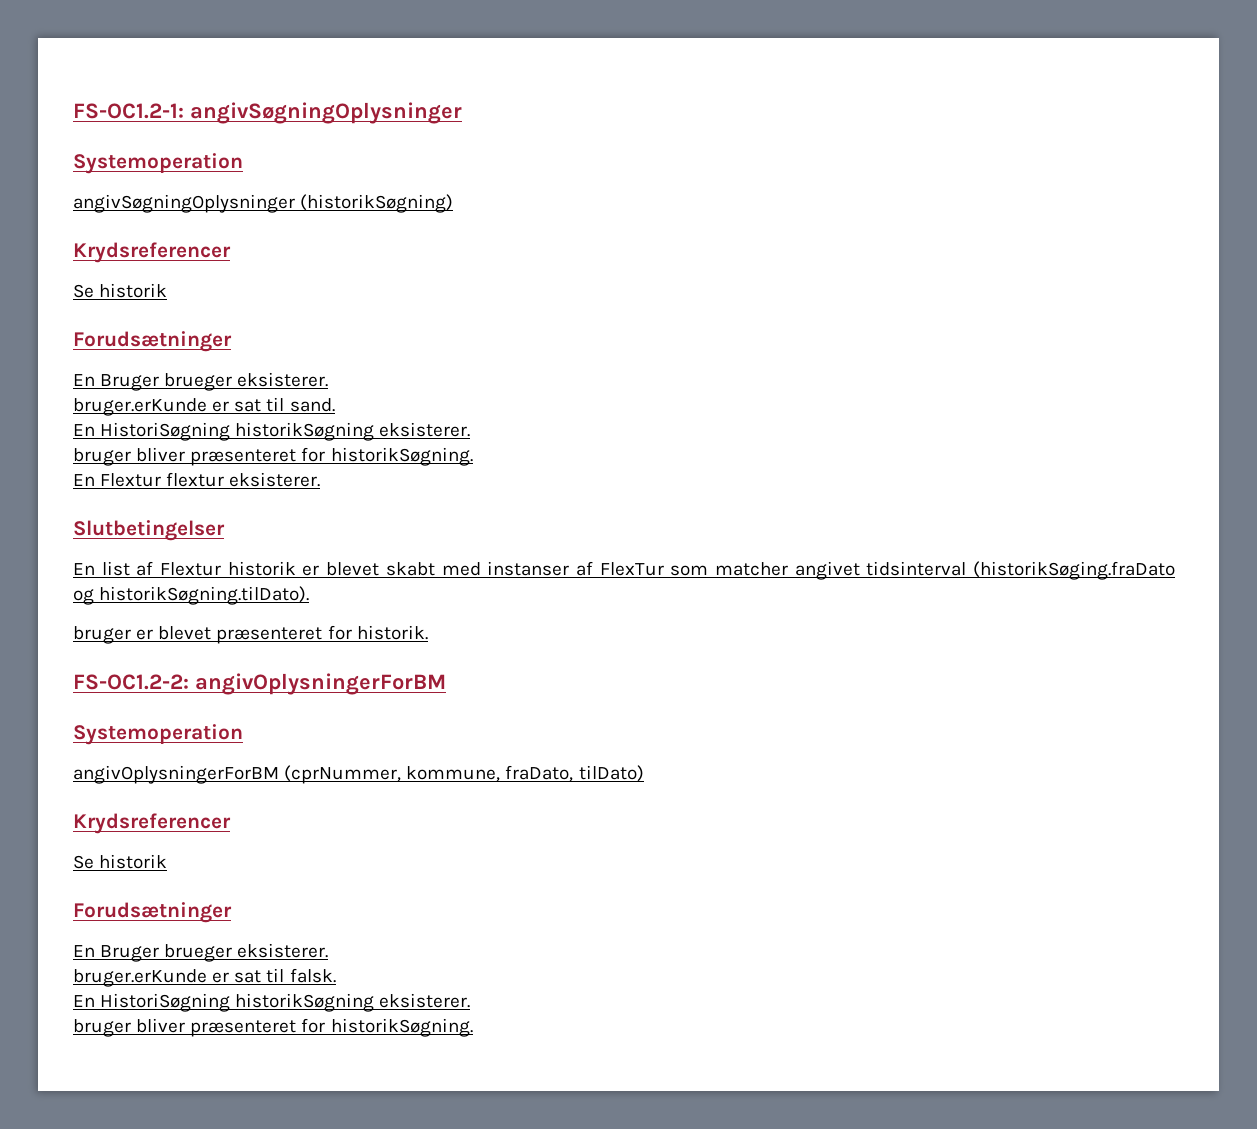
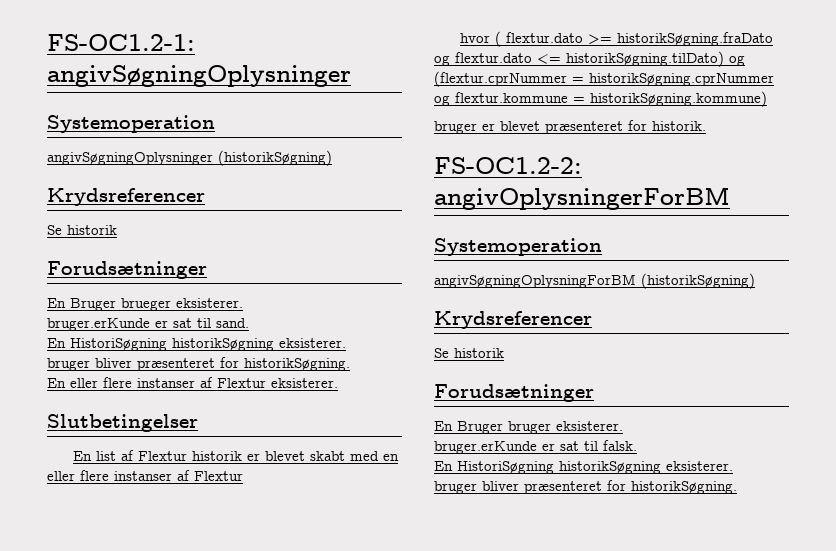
- En Flextur flextur eksisterer.
+ En eller flere instanser af Flextur eksisterer.
- En list af Flextur historik er blevet skabt med instanser af FlexTur som matcher angivet tidsinterval (historikSøging.fraDato og historikSøgning.tilDato).
+ En list af Flextur historik er blevet skabt med en eller flere instanser af Flextur
+ hvor ( flextur.dato >= historikSøgning.fraDato og flextur.dato <= historikSøgning.tilDato) og (flextur.cprNummer = historikSøgning.cprNummer og flextur.kommune = historikSøgning.kommune)
- angivOplysningerForBM (cprNummer, kommune, fraDato, tilDato)
+ angivSøgningOplysningForBM (historikSøgning)
  Krydsreferencer
  Se historik
  Forudsætninger
- En Bruger brueger eksisterer.
+ En Bruger bruger eksisterer.

